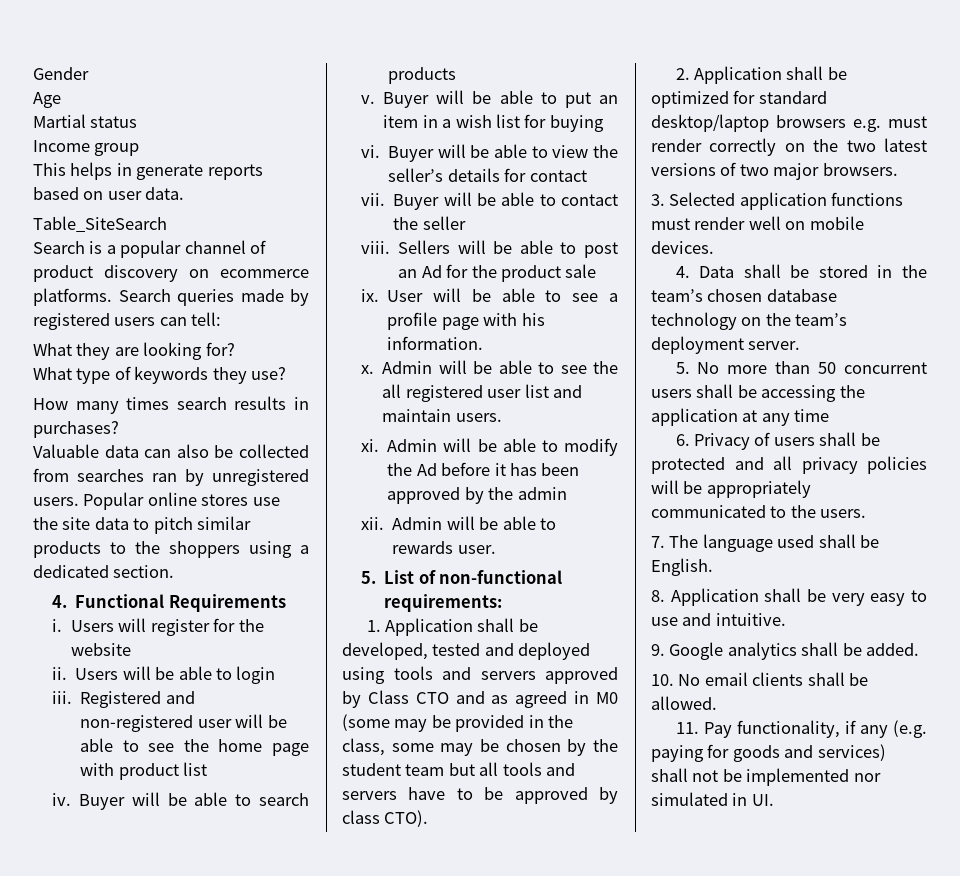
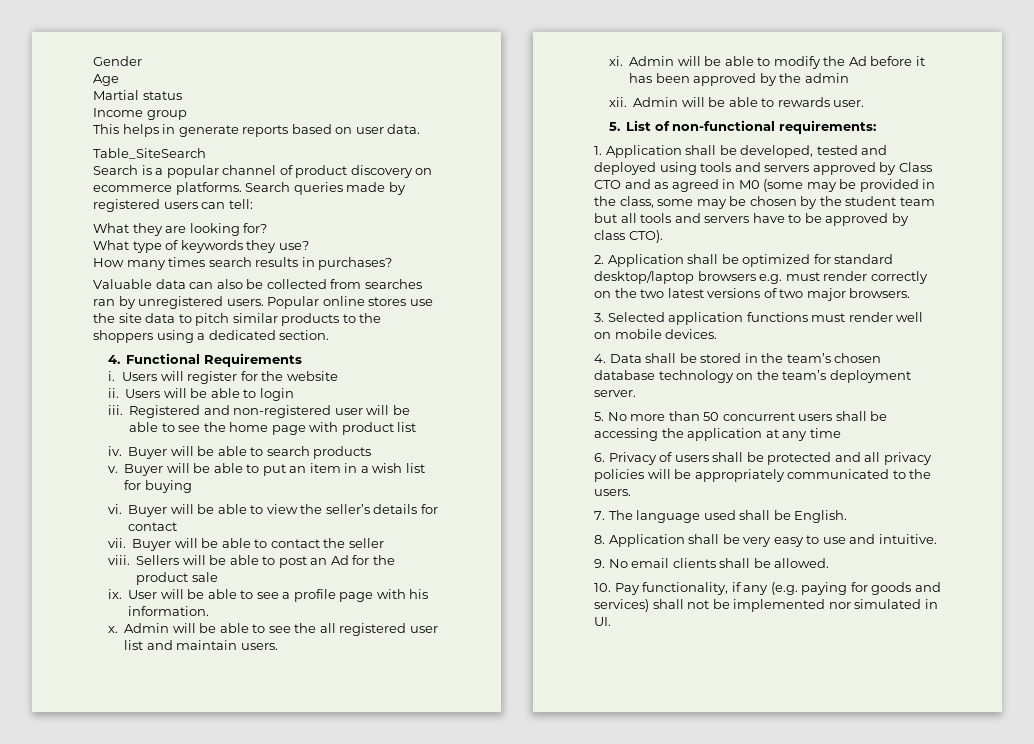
- 9. Google analytics shall be added.
- 10. No email clients shall be allowed.
+ 9. No email clients shall be allowed.
- 11. Pay functionality, if any (e.g. paying for goods and services) shall not be implemented nor simulated in UI.
+ 10. Pay functionality, if any (e.g. paying for goods and services) shall not be implemented nor simulated in UI.

